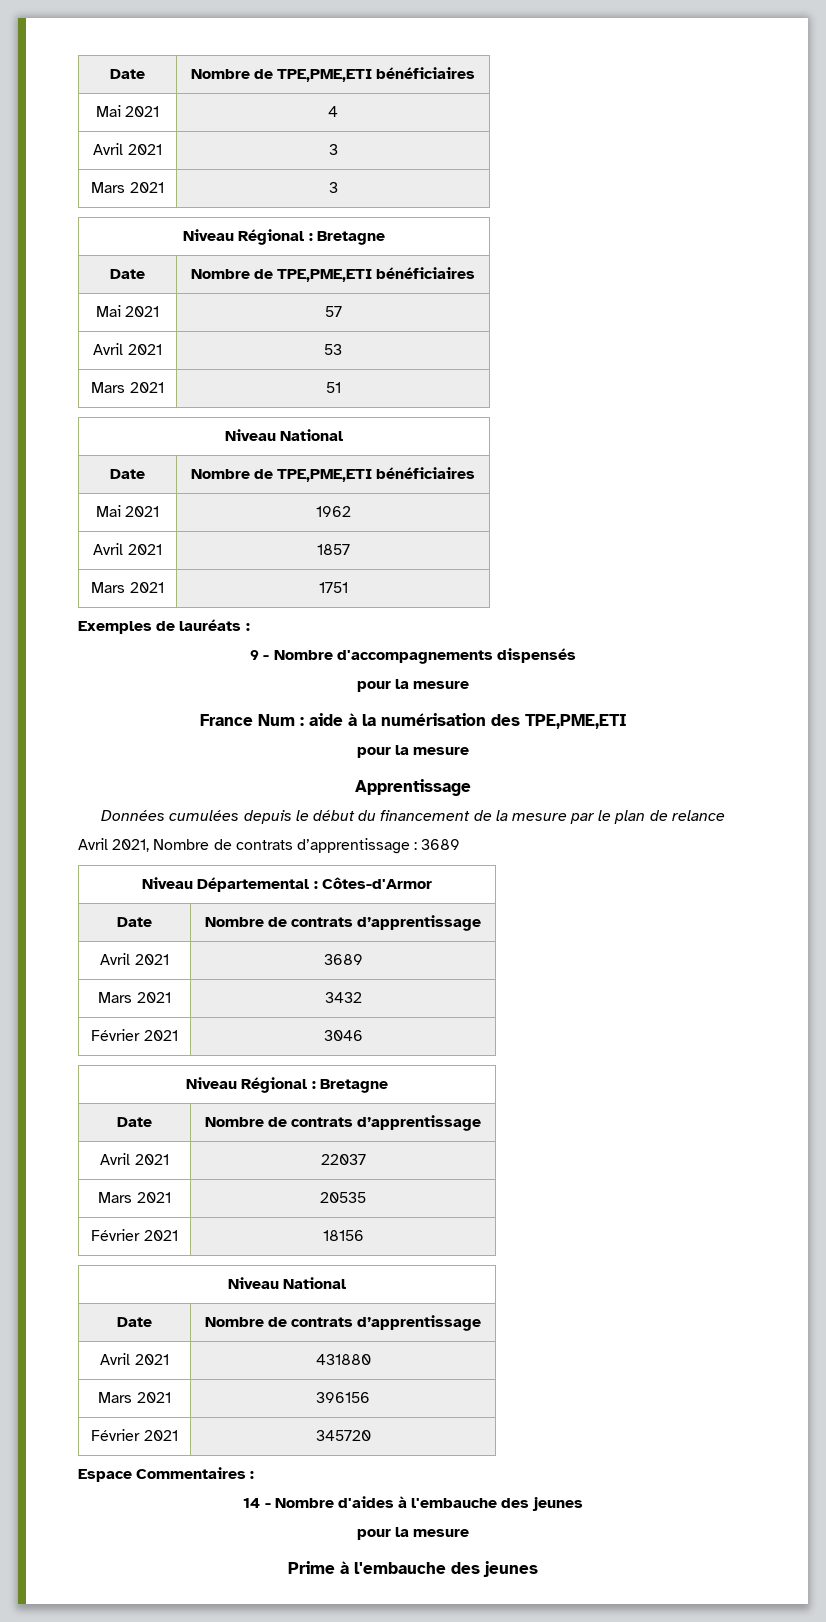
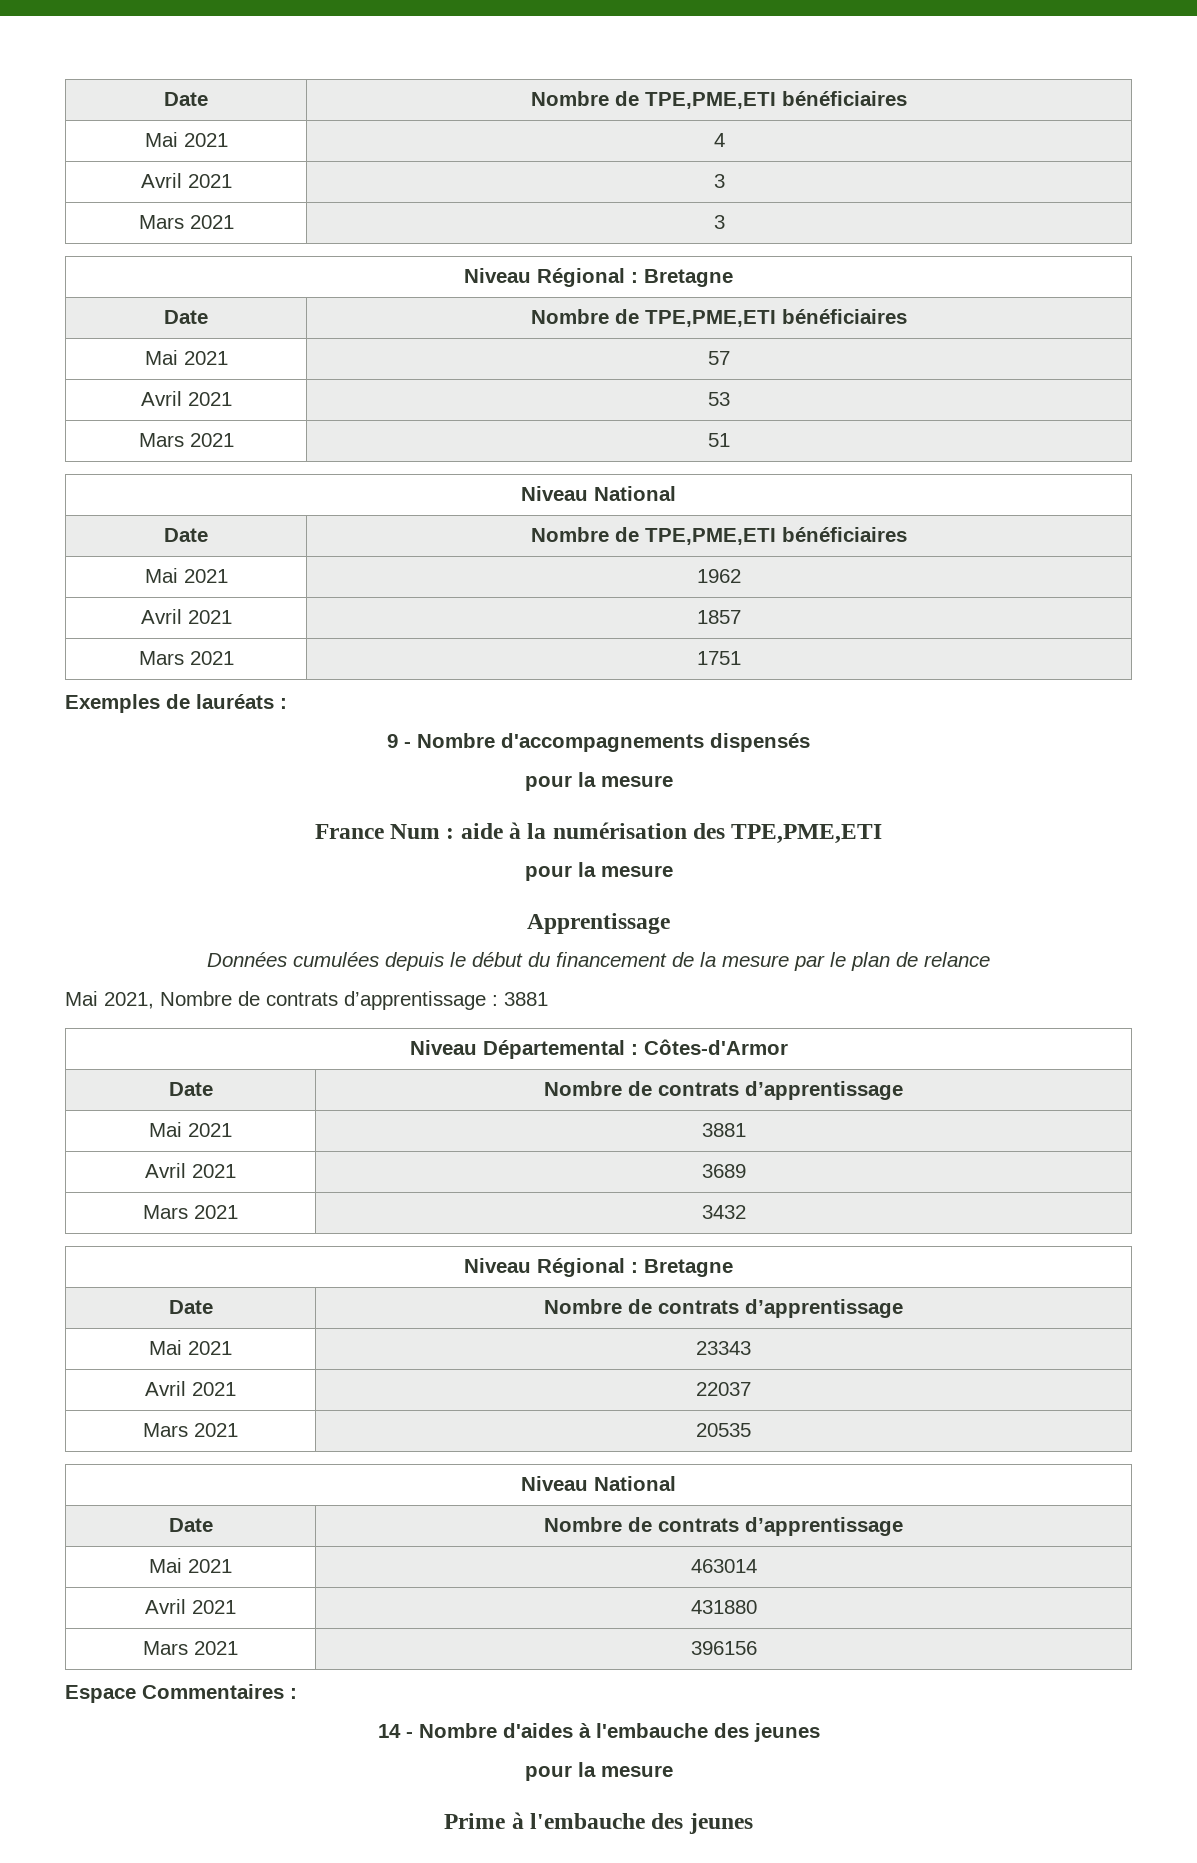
- Avril 2021, Nombre de contrats d’apprentissage : 3689
+ Mai 2021, Nombre de contrats d’apprentissage : 3881
+ Mai 2021 | 3881
- Février 2021 | 3046
+ Mai 2021 | 23343
- Février 2021 | 18156
+ Mai 2021 | 463014
- Février 2021 | 345720

